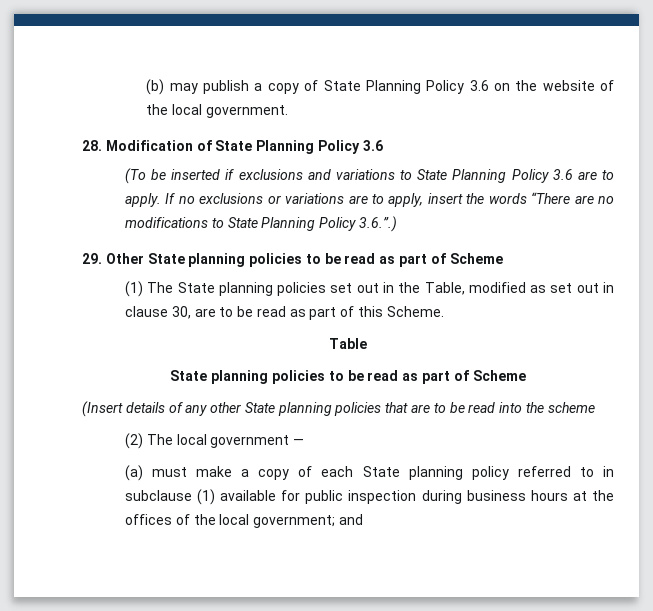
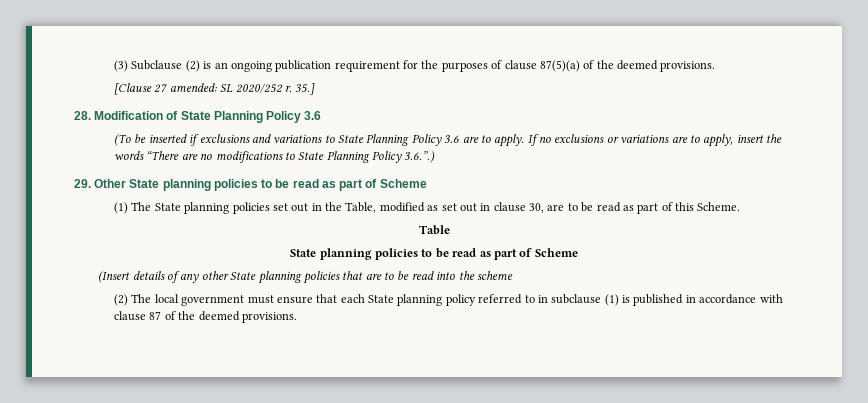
- (b) may publish a copy of State Planning Policy 3.6 on the website of the local government.
+ (3) Subclause (2) is an ongoing publication requirement for the purposes of clause 87(5)(a) of the deemed provisions.
+ [Clause 27 amended: SL 2020/252 r. 35.]
- (2) The local government —
- (a) must make a copy of each State planning policy referred to in subclause (1) available for public inspection during business hours at the offices of the local government; and
+ (2) The local government must ensure that each State planning policy referred to in subclause (1) is published in accordance with clause 87 of the deemed provisions.

